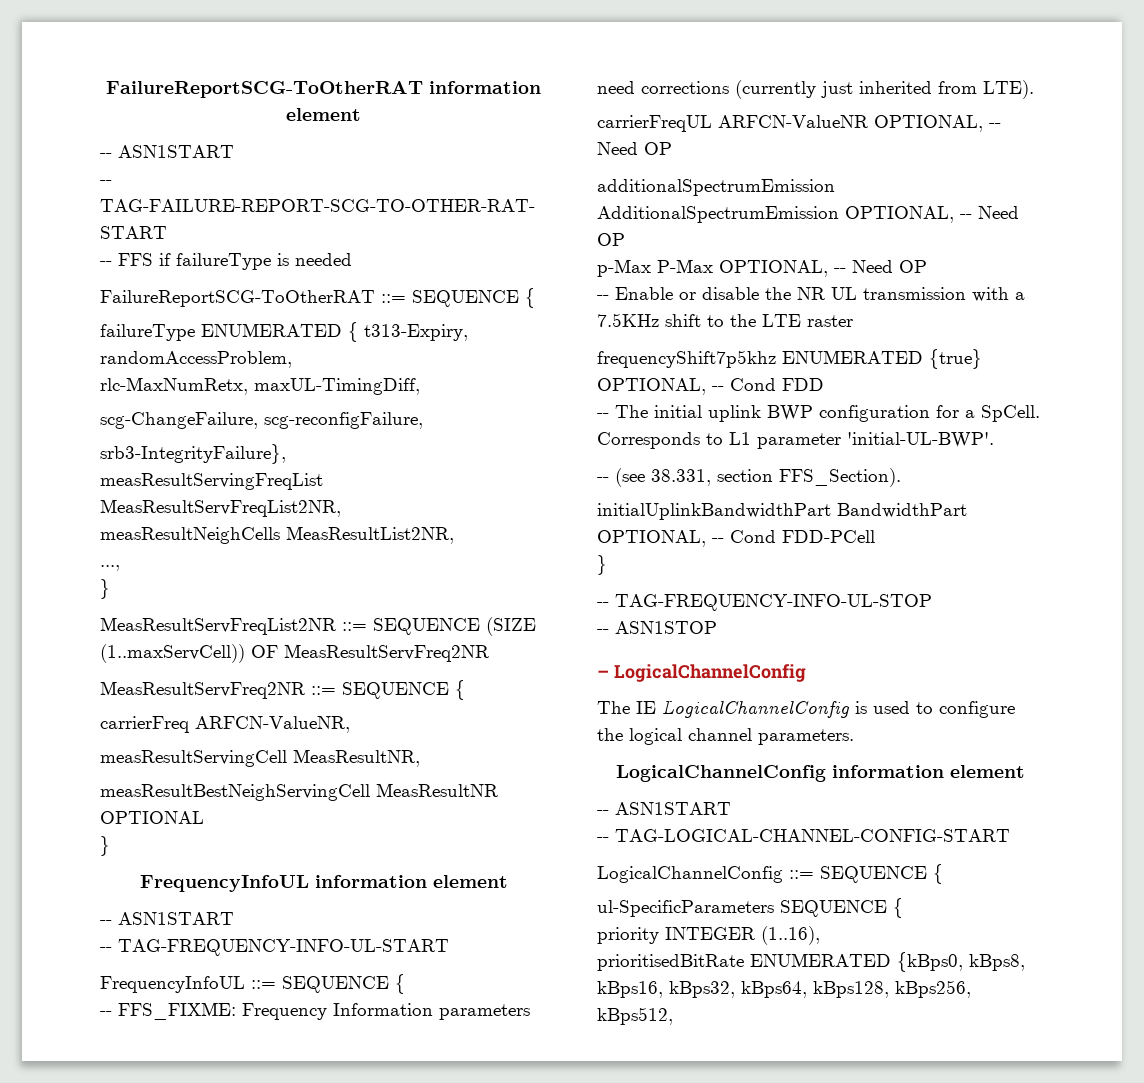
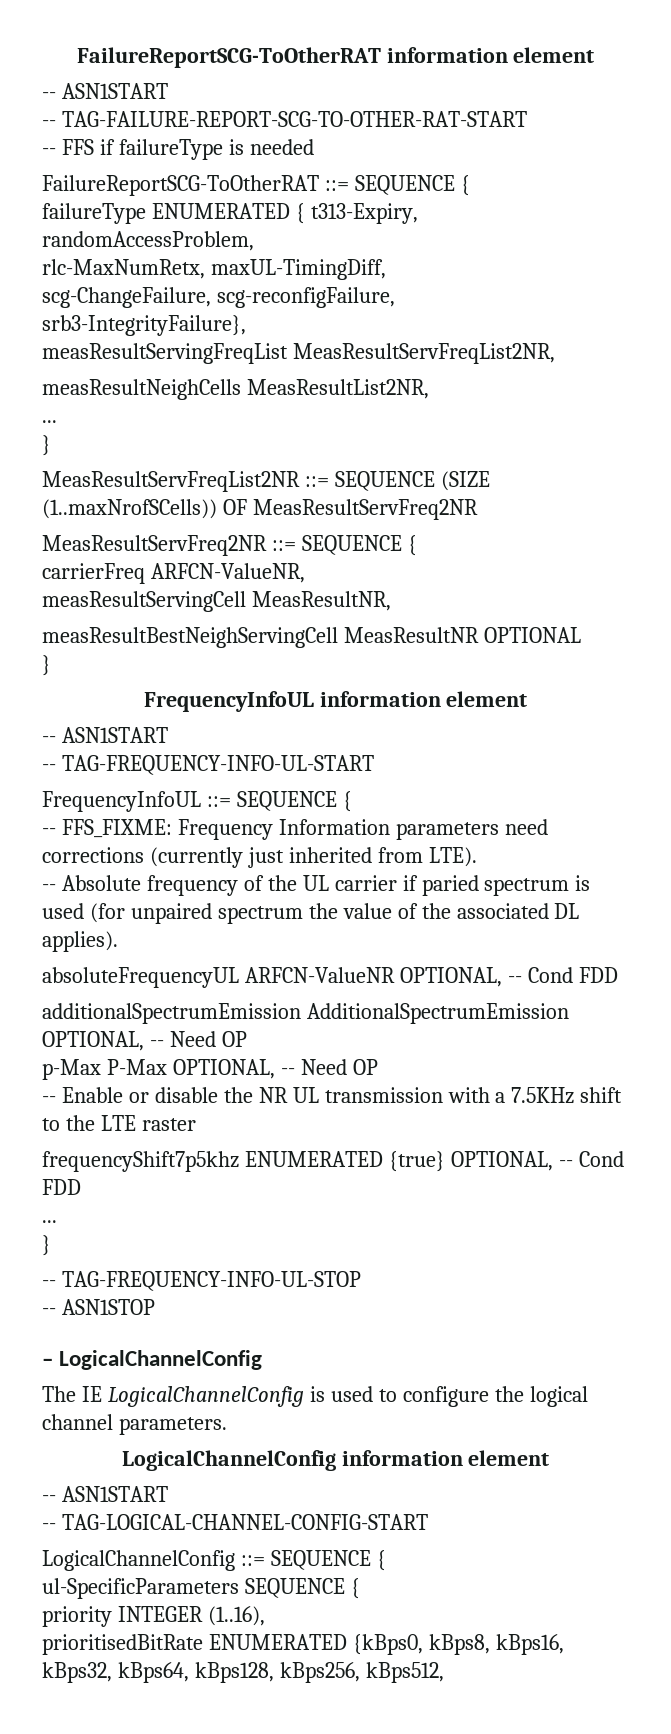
  measResultNeighCells MeasResultList2NR,
- ...,
+ ...
- MeasResultServFreqList2NR ::= SEQUENCE (SIZE (1..maxServCell)) OF MeasResultServFreq2NR
+ MeasResultServFreqList2NR ::= SEQUENCE (SIZE (1..maxNrofSCells)) OF MeasResultServFreq2NR
- carrierFreqUL ARFCN-ValueNR OPTIONAL, -- Need OP
+ -- Absolute frequency of the UL carrier if paried spectrum is used (for unpaired spectrum the value of the associated DL applies).
+ absoluteFrequencyUL ARFCN-ValueNR OPTIONAL, -- Cond FDD
  frequencyShift7p5khz ENUMERATED {true} OPTIONAL, -- Cond FDD
- -- The initial uplink BWP configuration for a SpCell. Corresponds to L1 parameter 'initial-UL-BWP'.
- -- (see 38.331, section FFS_Section).
- initialUplinkBandwidthPart BandwidthPart OPTIONAL, -- Cond FDD-PCell
+ ...

